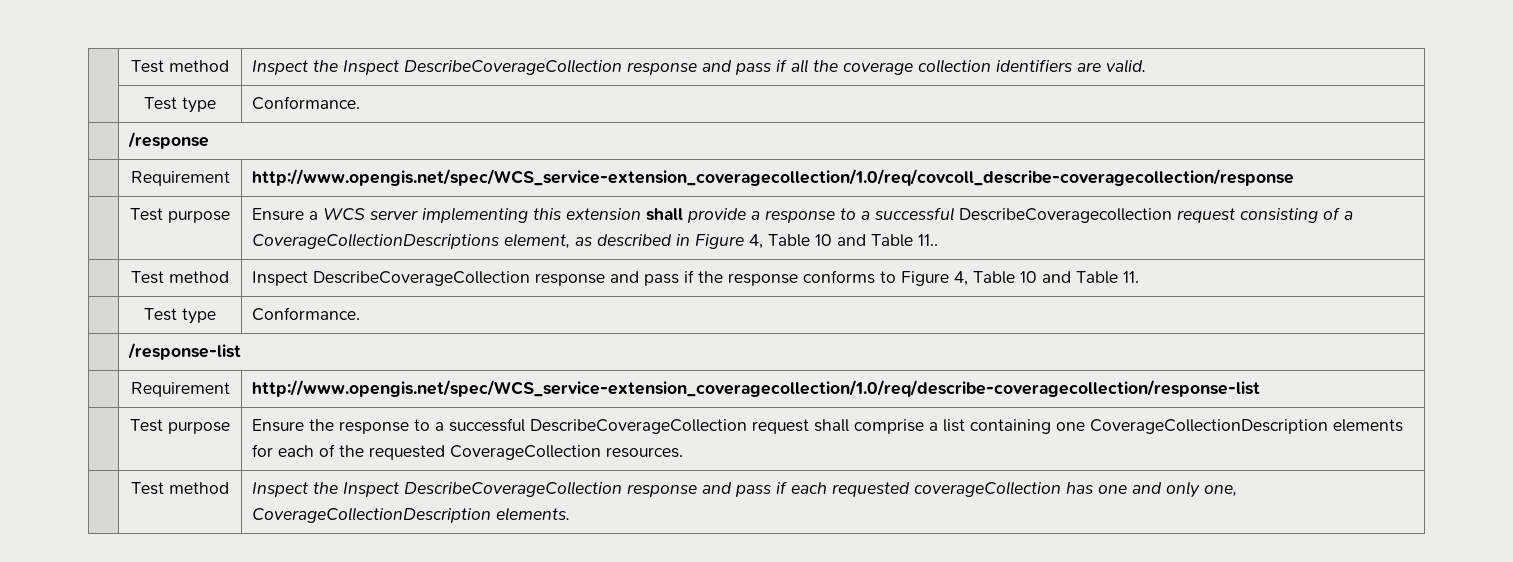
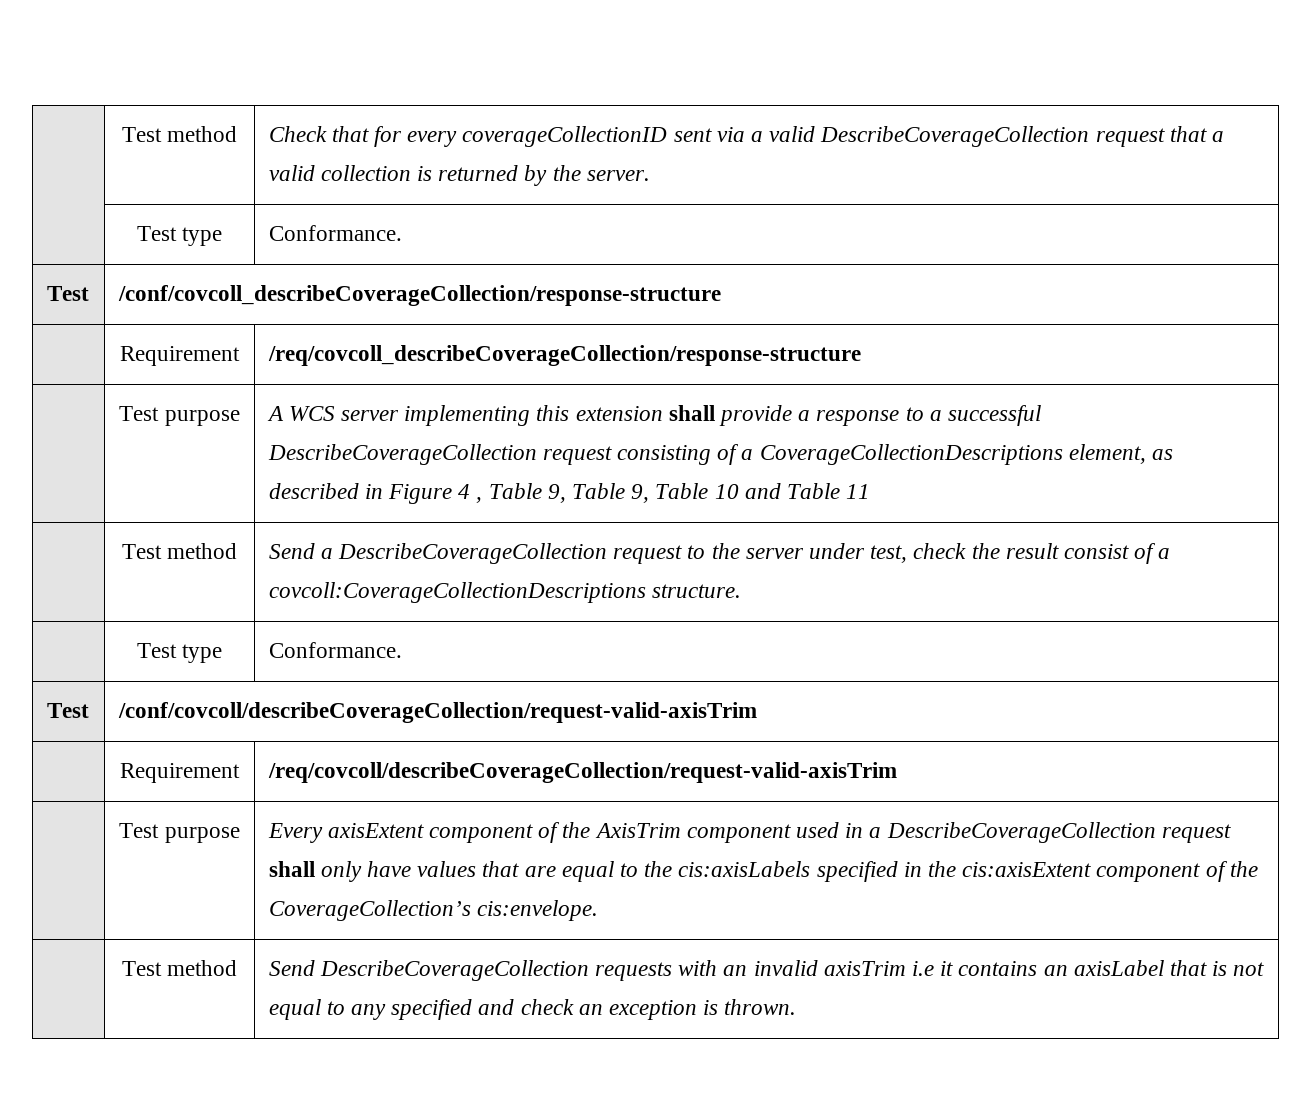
- | Test method | Inspect the Inspect DescribeCoverageCollection response and pass if all the coverage collection identifiers are valid.
+ | Test method | Check that for every coverageCollectionID sent via a valid DescribeCoverageCollection request that a valid collection is returned by the server.
  | Test type | Conformance.
- | /response
- | Requirement | http://www.opengis.net/spec/WCS_service-extension_coveragecollection/1.0/req/covcoll_describe-coveragecollection/response
- | Test purpose | Ensure a WCS server implementing this extension shall provide a response to a successful DescribeCoveragecollection request consisting of a CoverageCollectionDescriptions element, as described in Figure 4, Table 10 and Table 11..
- | Test method | Inspect DescribeCoverageCollection response and pass if the response conforms to Figure 4, Table 10 and Table 11.
+ Test | /conf/covcoll_describeCoverageCollection/response-structure
+ | Requirement | /req/covcoll_describeCoverageCollection/response-structure
+ | Test purpose | A WCS server implementing this extension shall provide a response to a successful DescribeCoverageCollection request consisting of a CoverageCollectionDescriptions element, as described in Figure 4 , Table 9, Table 9, Table 10 and Table 11
+ | Test method | Send a DescribeCoverageCollection request to the server under test, check the result consist of a covcoll:CoverageCollectionDescriptions structure.
  | Test type | Conformance.
- | /response-list
- | Requirement | http://www.opengis.net/spec/WCS_service-extension_coveragecollection/1.0/req/describe-coveragecollection/response-list
- | Test purpose | Ensure the response to a successful DescribeCoverageCollection request shall comprise a list containing one CoverageCollectionDescription elements for each of the requested CoverageCollection resources.
- | Test method | Inspect the Inspect DescribeCoverageCollection response and pass if each requested coverageCollection has one and only one, CoverageCollectionDescription elements.
+ Test | /conf/covcoll/describeCoverageCollection/request-valid-axisTrim
+ | Requirement | /req/covcoll/describeCoverageCollection/request-valid-axisTrim
+ | Test purpose | Every axisExtent component of the AxisTrim component used in a DescribeCoverageCollection request shall only have values that are equal to the cis:axisLabels specified in the cis:axisExtent component of the CoverageCollection’s cis:envelope.
+ | Test method | Send DescribeCoverageCollection requests with an invalid axisTrim i.e it contains an axisLabel that is not equal to any specified and check an exception is thrown.

